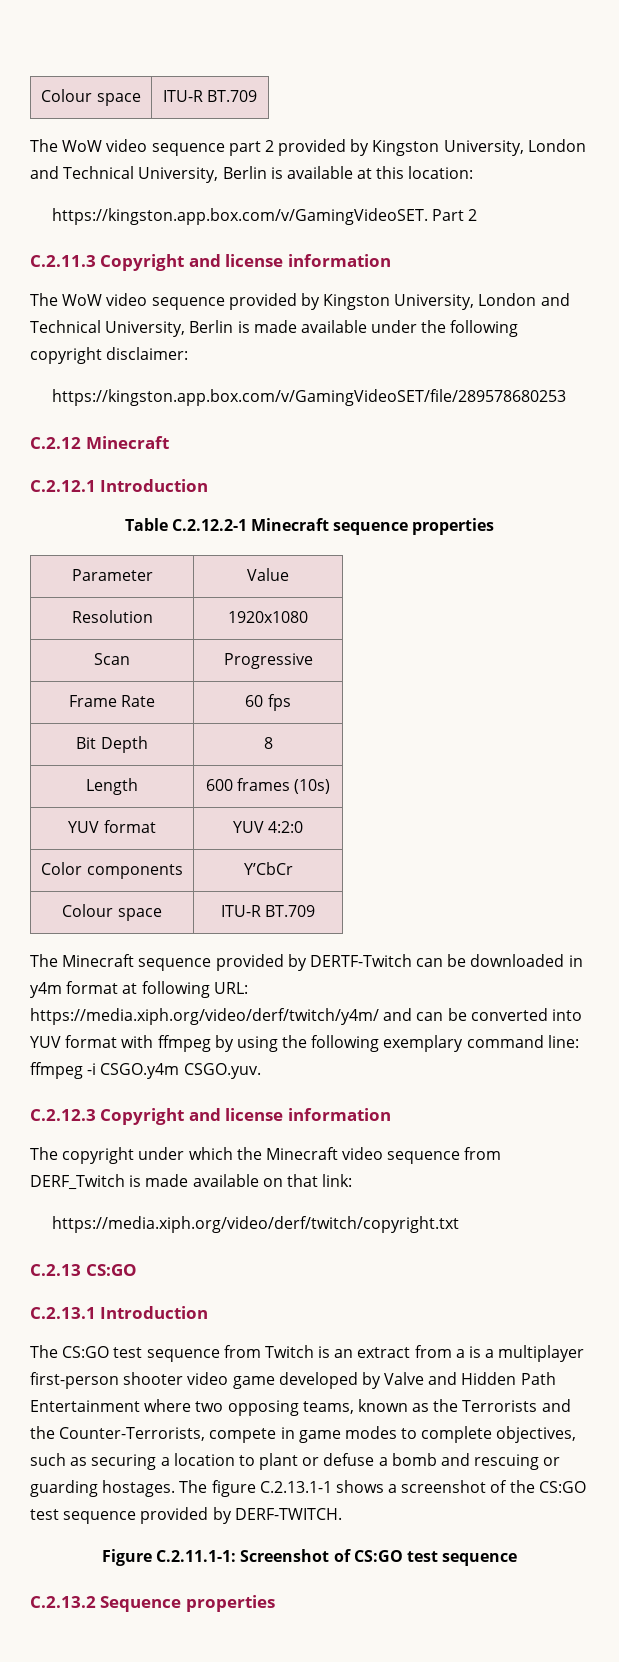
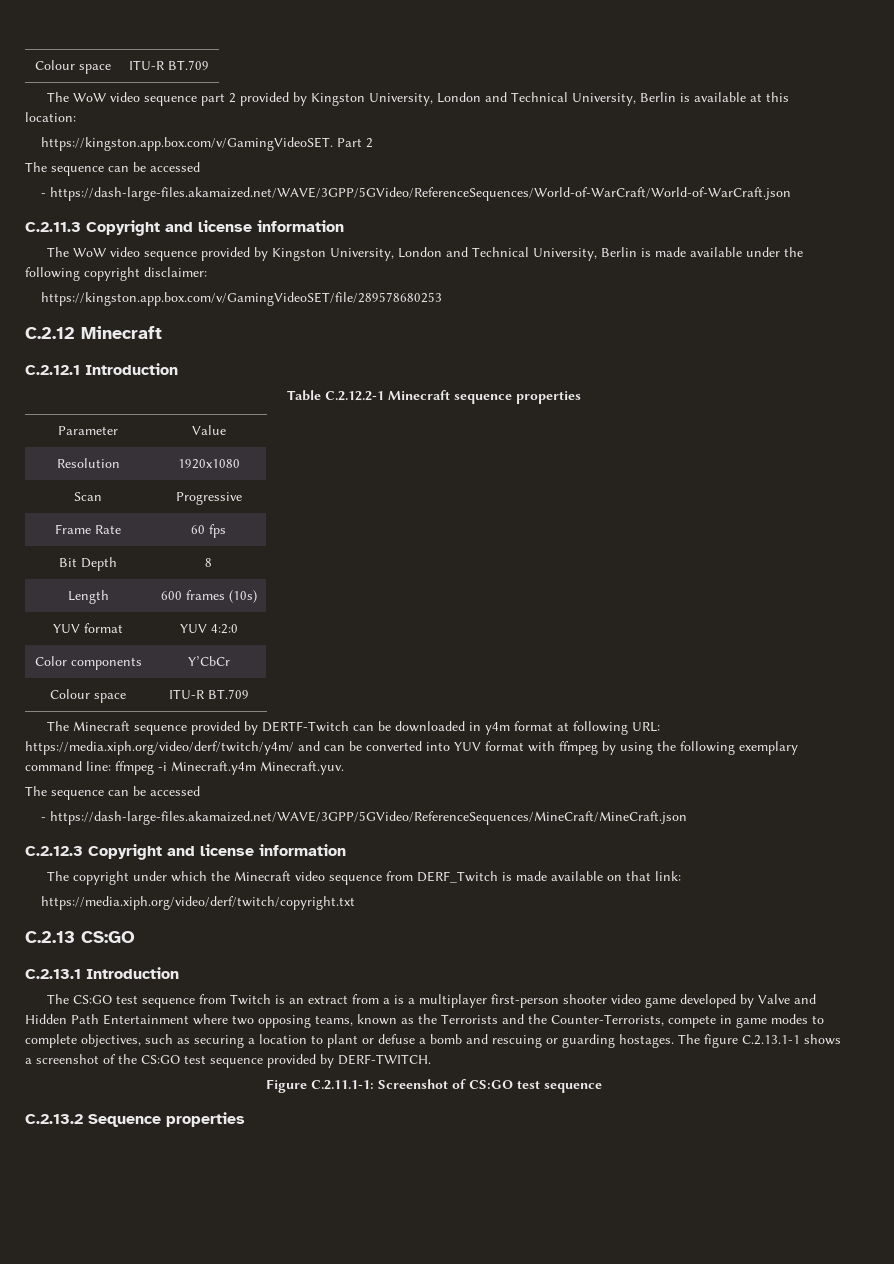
  https://kingston.app.box.com/v/GamingVideoSET. Part 2
+ The sequence can be accessed
+ - https://dash-large-files.akamaized.net/WAVE/3GPP/5GVideo/ReferenceSequences/World-of-WarCraft/World-of-WarCraft.json
- The Minecraft sequence provided by DERTF-Twitch can be downloaded in y4m format at following URL: https://media.xiph.org/video/derf/twitch/y4m/ and can be converted into YUV format with ffmpeg by using the following exemplary command line: ffmpeg -i CSGO.y4m CSGO.yuv.
+ The Minecraft sequence provided by DERTF-Twitch can be downloaded in y4m format at following URL: https://media.xiph.org/video/derf/twitch/y4m/ and can be converted into YUV format with ffmpeg by using the following exemplary command line: ffmpeg -i Minecraft.y4m Minecraft.yuv.
+ The sequence can be accessed
+ - https://dash-large-files.akamaized.net/WAVE/3GPP/5GVideo/ReferenceSequences/MineCraft/MineCraft.json

